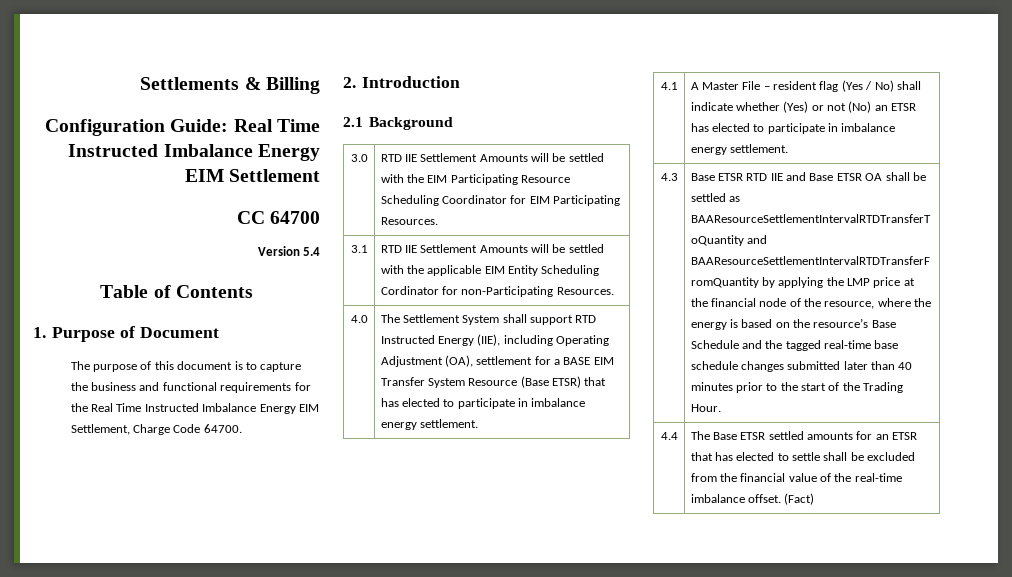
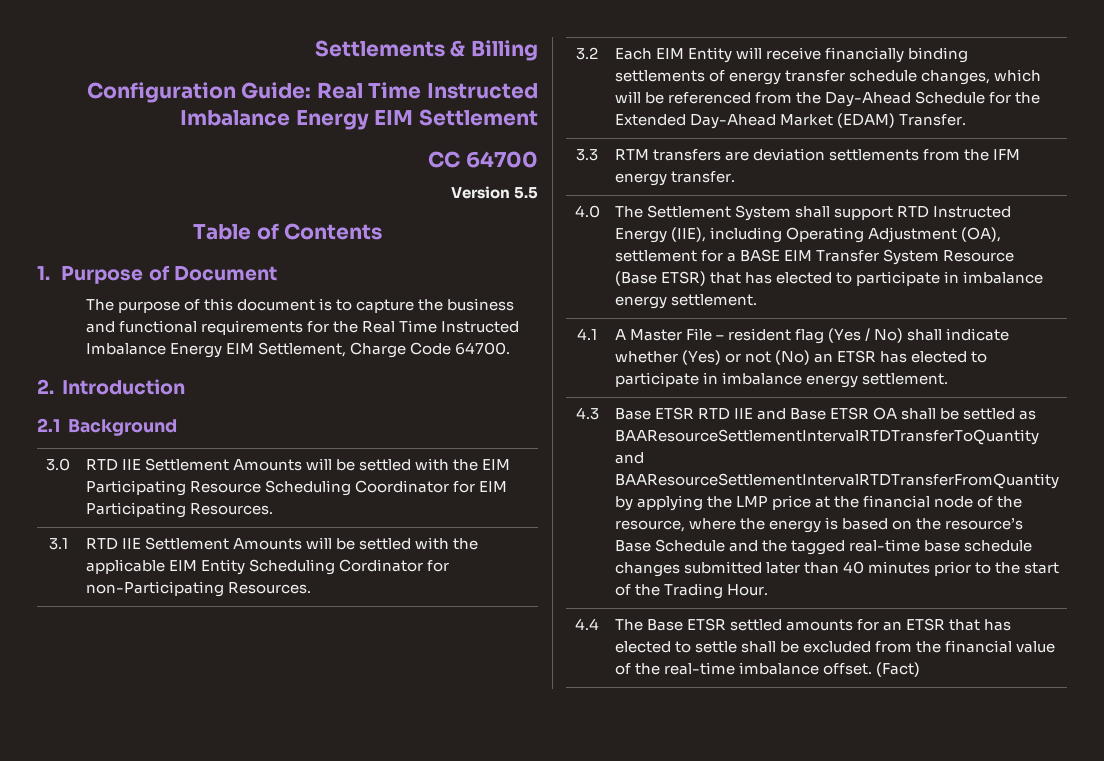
- Version 5.4
+ Version 5.5
+ 3.2 | Each EIM Entity will receive financially binding settlements of energy transfer schedule changes, which will be referenced from the Day-Ahead Schedule for the Extended Day-Ahead Market (EDAM) Transfer.
+ 3.3 | RTM transfers are deviation settlements from the IFM energy transfer.

